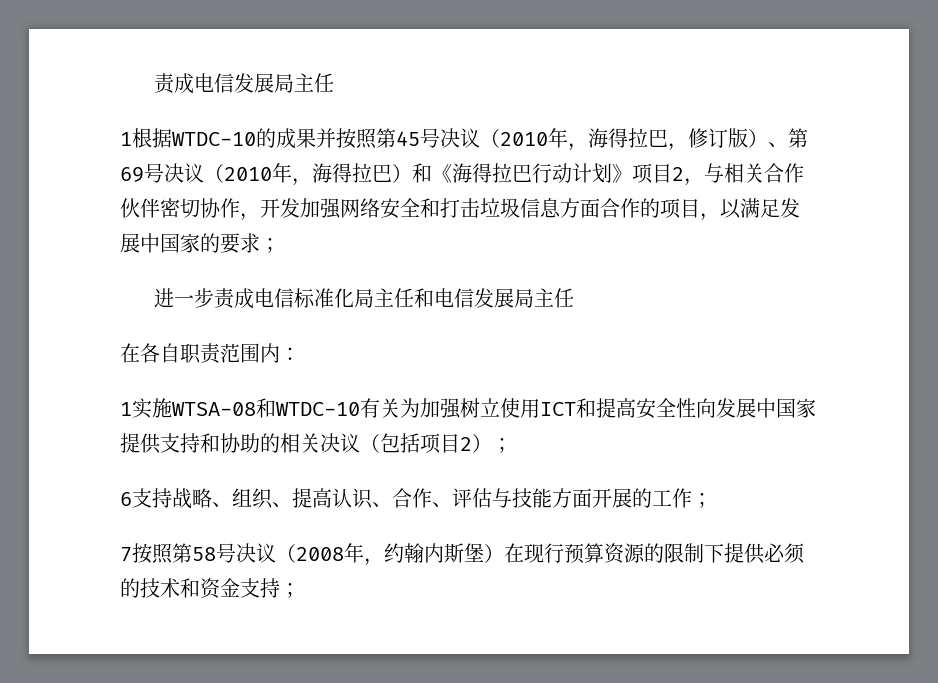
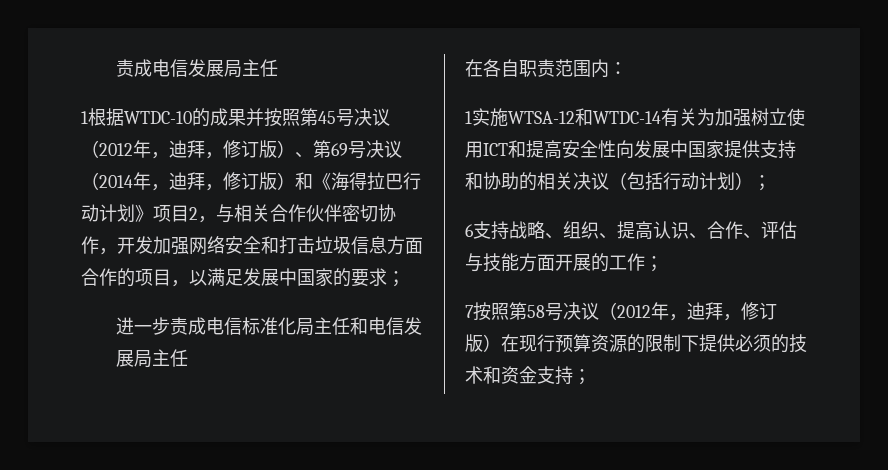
- 1根据WTDC-10的成果并按照第45号决议（2010年，海得拉巴，修订版）、第69号决议（2010年，海得拉巴）和《海得拉巴行动计划》项目2，与相关合作伙伴密切协作，开发加强网络安全和打击垃圾信息方面合作的项目，以满足发展中国家的要求；
+ 1根据WTDC-10的成果并按照第45号决议（2012年，迪拜，修订版）、第69号决议（2014年，迪拜，修订版）和《海得拉巴行动计划》项目2，与相关合作伙伴密切协作，开发加强网络安全和打击垃圾信息方面合作的项目，以满足发展中国家的要求；
- 1实施WTSA-08和WTDC-10有关为加强树立使用ICT和提高安全性向发展中国家提供支持和协助的相关决议（包括项目2）；
+ 1实施WTSA-12和WTDC-14有关为加强树立使用ICT和提高安全性向发展中国家提供支持和协助的相关决议（包括行动计划）；
- 7按照第58号决议（2008年，约翰内斯堡）在现行预算资源的限制下提供必须的技术和资金支持；
+ 7按照第58号决议（2012年，迪拜，修订版）在现行预算资源的限制下提供必须的技术和资金支持；

